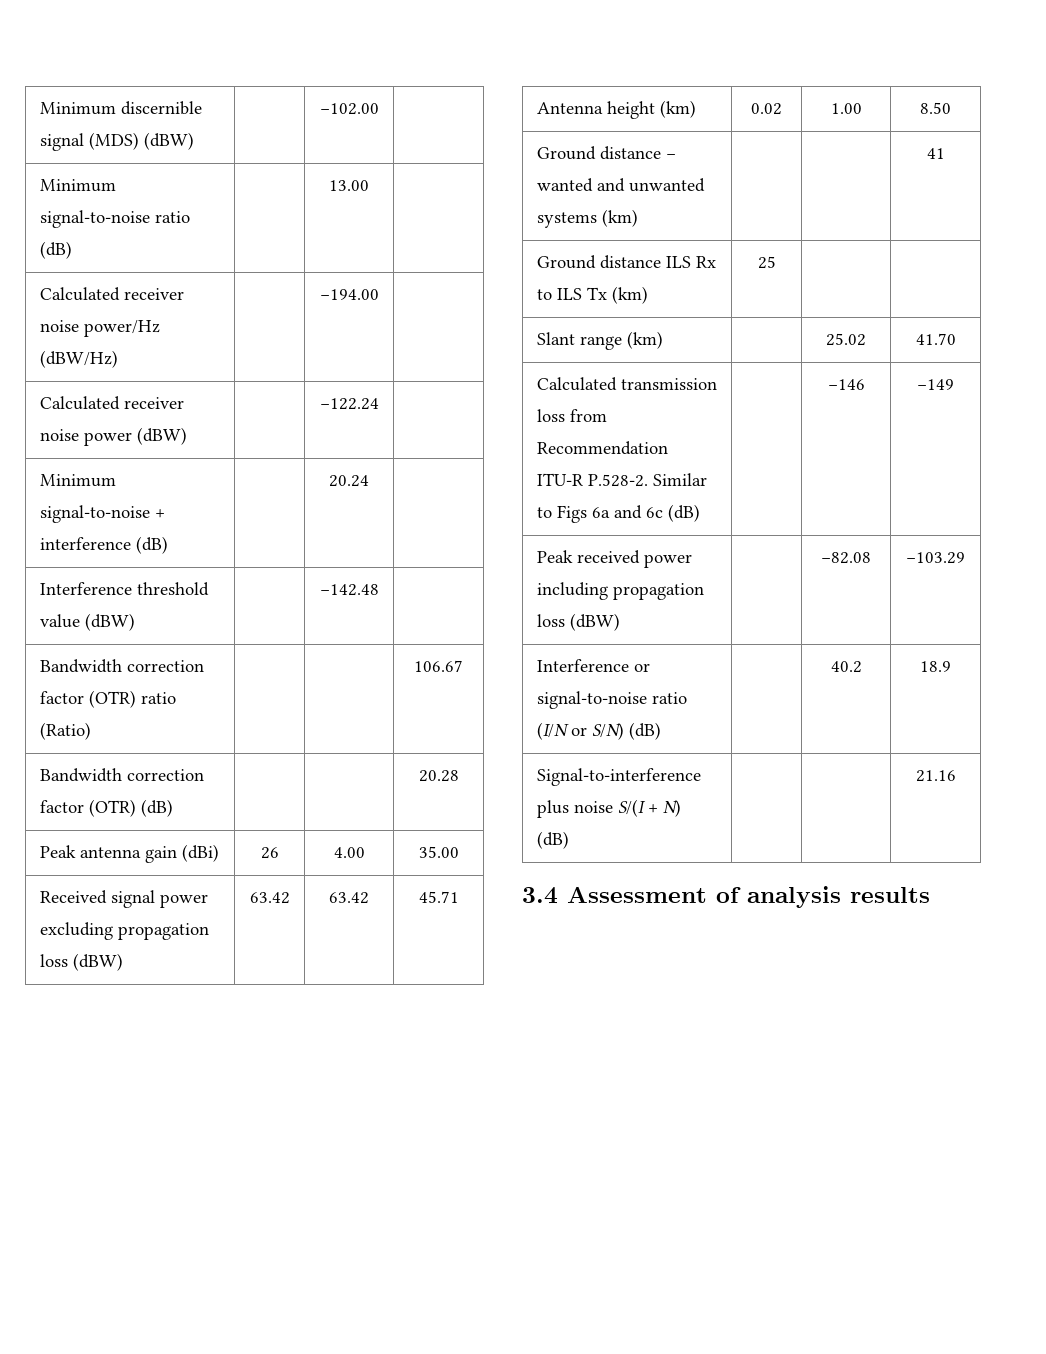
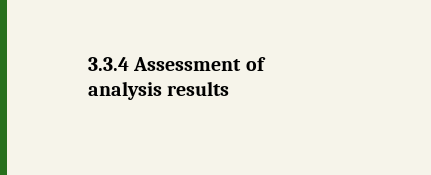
- Minimum discernible signal (MDS) (dBW) | | −102.00 |
- Minimum signal-to-noise ratio (dB) | | 13.00 |
- Calculated receiver noise power/Hz (dBW/Hz) | | −194.00 |
- Calculated receiver noise power (dBW) | | −122.24 |
- Minimum signal-to-noise + interference (dB) | | 20.24 |
- Interference threshold value (dBW) | | −142.48 |
- Bandwidth correction factor (OTR) ratio (Ratio) | | | 106.67
- Bandwidth correction factor (OTR) (dB) | | | 20.28
- Peak antenna gain (dBi) | 26 | 4.00 | 35.00
- Received signal power excluding propagation loss (dBW) | 63.42 | 63.42 | 45.71
- Antenna height (km) | 0.02 | 1.00 | 8.50
- Ground distance − wanted and unwanted systems (km) | | | 41
- Ground distance ILS Rx to ILS Tx (km) | 25 | |
- Slant range (km) | | 25.02 | 41.70
- Calculated transmission loss from Recommendation ITU-R P.528-2. Similar to Figs 6a and 6c (dB) | | −146 | −149
- Peak received power including propagation loss (dBW) | | −82.08 | −103.29
- Interference or signal-to-noise ratio (I/N or S/N) (dB) | | 40.2 | 18.9
- Signal-to-interference plus noise S/(I + N) (dB) | | | 21.16
- 3.4 Assessment of analysis results
+ 3.3.4 Assessment of analysis results

